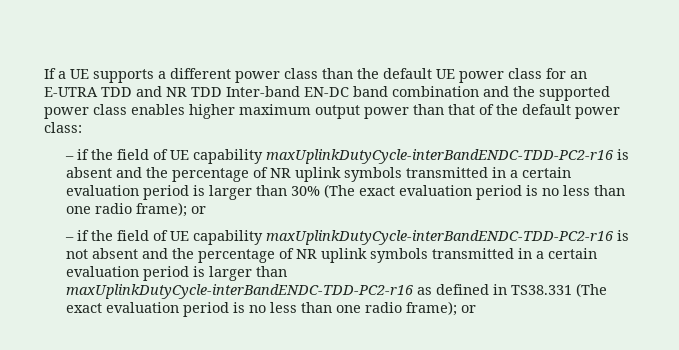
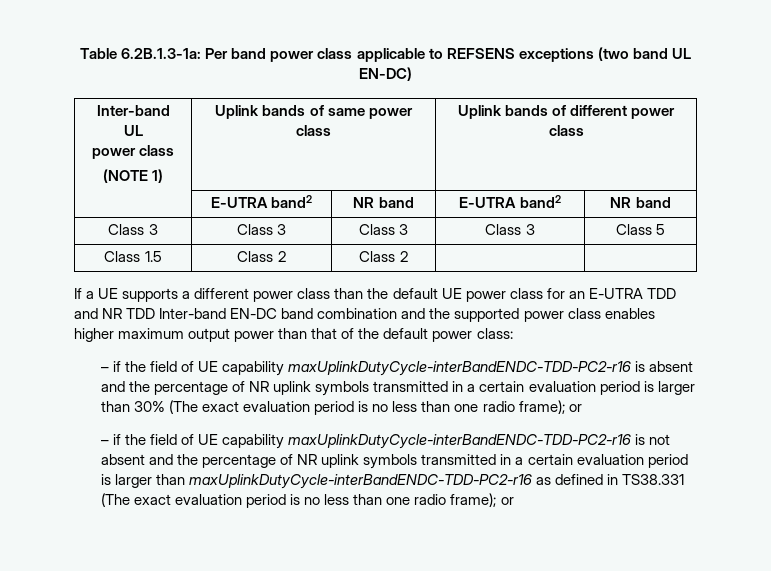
+ Table 6.2B.1.3-1a: Per band power class applicable to REFSENS exceptions (two band UL EN-DC)
+ Inter-band UL
+ power class
+ (NOTE 1) | Uplink bands of same power class | Uplink bands of different power class
+ | E-UTRA band2 | NR band | E-UTRA band2 | NR band
+ Class 3 | Class 3 | Class 3 | Class 3 | Class 5
+ Class 1.5 | Class 2 | Class 2 | |

